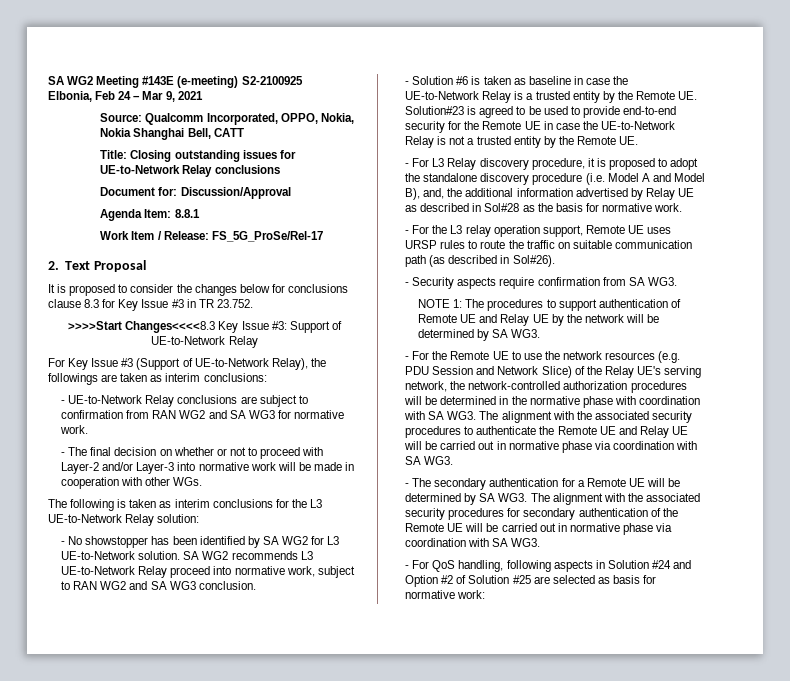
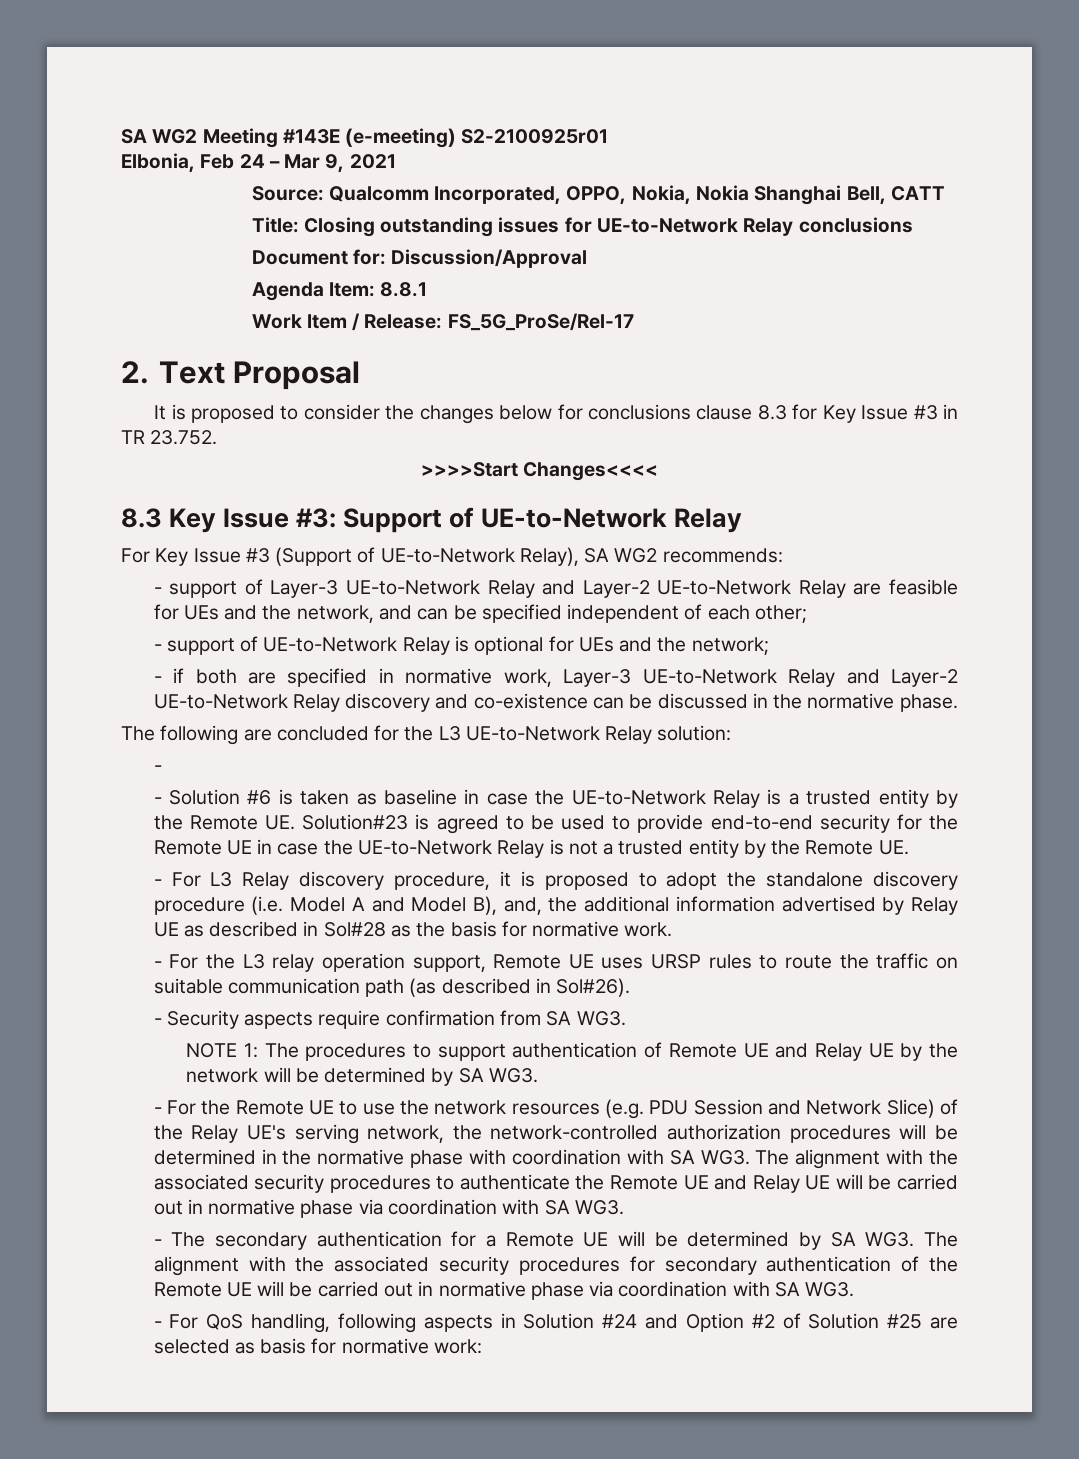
- SA WG2 Meeting #143E (e-meeting) S2-2100925
+ SA WG2 Meeting #143E (e-meeting) S2-2100925r01
- >>>>Start Changes<<<<8.3 Key Issue #3: Support of UE-to-Network Relay
+ >>>>Start Changes<<<<
+ 8.3 Key Issue #3: Support of UE-to-Network Relay
- For Key Issue #3 (Support of UE-to-Network Relay), the followings are taken as interim conclusions:
- - UE-to-Network Relay conclusions are subject to confirmation from RAN WG2 and SA WG3 for normative work.
- - The final decision on whether or not to proceed with Layer-2 and/or Layer-3 into normative work will be made in cooperation with other WGs.
- The following is taken as interim conclusions for the L3 UE-to-Network Relay solution:
- - No showstopper has been identified by SA WG2 for L3 UE-to-Network solution. SA WG2 recommends L3 UE-to-Network Relay proceed into normative work, subject to RAN WG2 and SA WG3 conclusion.
+ For Key Issue #3 (Support of UE-to-Network Relay), SA WG2 recommends:
+ - support of Layer-3 UE-to-Network Relay and Layer-2 UE-to-Network Relay are feasible for UEs and the network, and can be specified independent of each other;
+ - support of UE-to-Network Relay is optional for UEs and the network;
+ - if both are specified in normative work, Layer-3 UE-to-Network Relay and Layer-2 UE-to-Network Relay discovery and co-existence can be discussed in the normative phase.
+ The following are concluded for the L3 UE-to-Network Relay solution:
+ -

